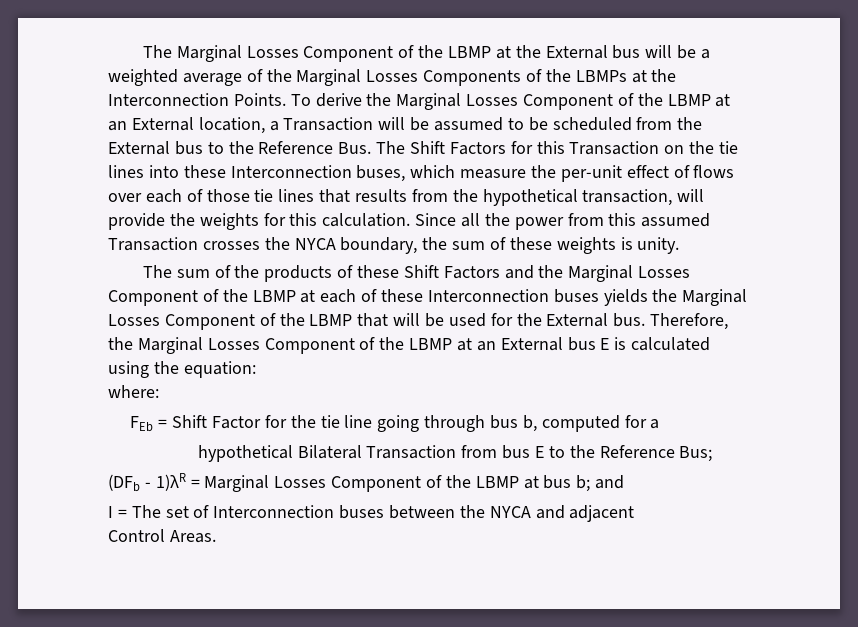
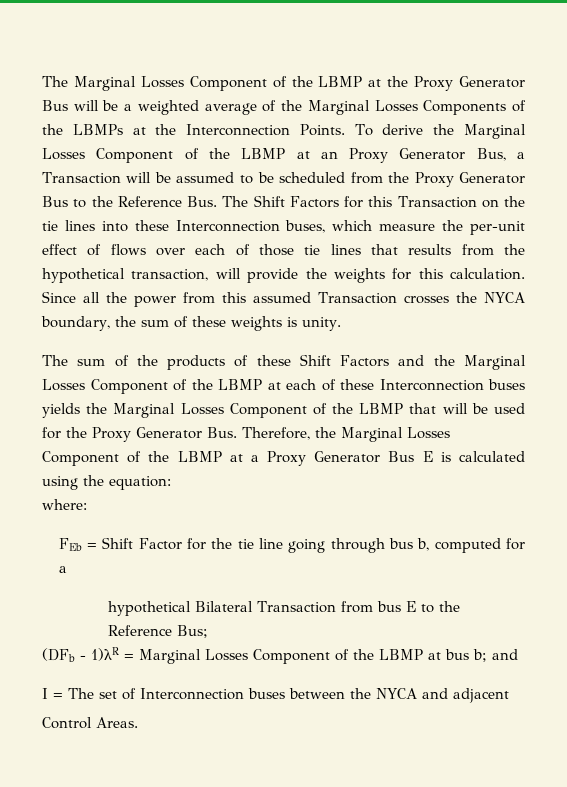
- The Marginal Losses Component of the LBMP at the External bus will be a weighted average of the Marginal Losses Components of the LBMPs at the Interconnection Points.
+ The Marginal Losses Component of the LBMP at the Proxy Generator Bus will be a weighted average of the Marginal Losses Components of the LBMPs at the Interconnection Points.
- To derive the Marginal Losses Component of the LBMP at an External location, a Transaction will be assumed to be scheduled from the External bus to the Reference Bus. The Shift Factors for this Transaction on the tie lines into these Interconnection buses, which measure the per-unit effect of flows over each of those tie lines that results from the hypothetical transaction, will provide the weights for this calculation.
+ To derive the Marginal Losses Component of the LBMP at an Proxy Generator Bus, a Transaction will be assumed to be scheduled from the Proxy Generator Bus to the Reference Bus. The Shift Factors for this Transaction on the tie lines into these Interconnection buses, which measure the per-unit effect of flows over each of those tie lines that results from the hypothetical transaction, will provide the weights for this calculation.
- The sum of the products of these Shift Factors and the Marginal Losses Component of the LBMP at each of these Interconnection buses yields the Marginal Losses Component of the LBMP that will be used for the External bus. Therefore, the Marginal Losses Component of the LBMP at an External bus E is calculated using the equation:
+ The sum of the products of these Shift Factors and the Marginal Losses Component of the LBMP at each of these Interconnection buses yields the Marginal Losses Component of the LBMP that will be used for the Proxy Generator Bus. Therefore, the Marginal Losses Component of the LBMP at a Proxy Generator Bus E is calculated using the equation:

